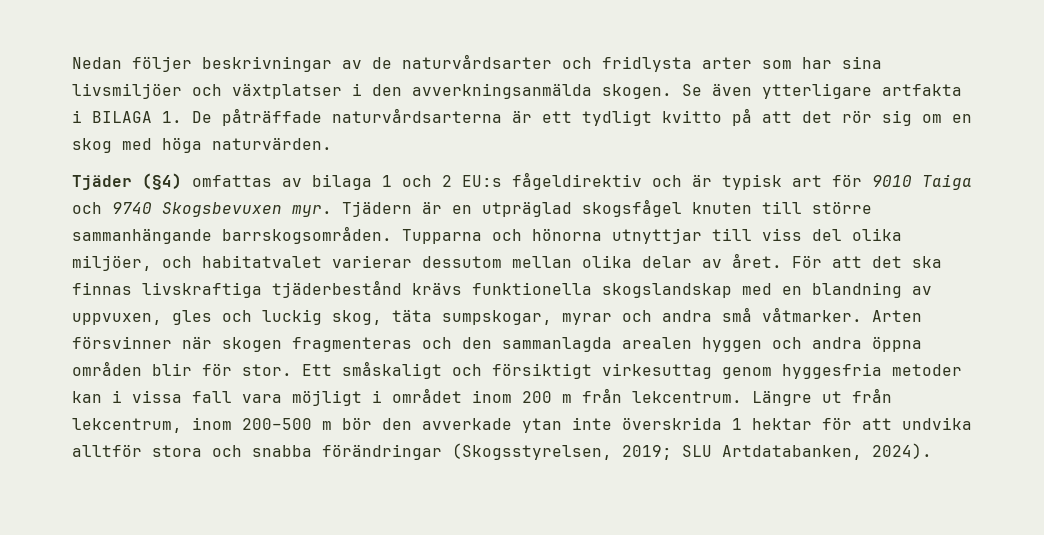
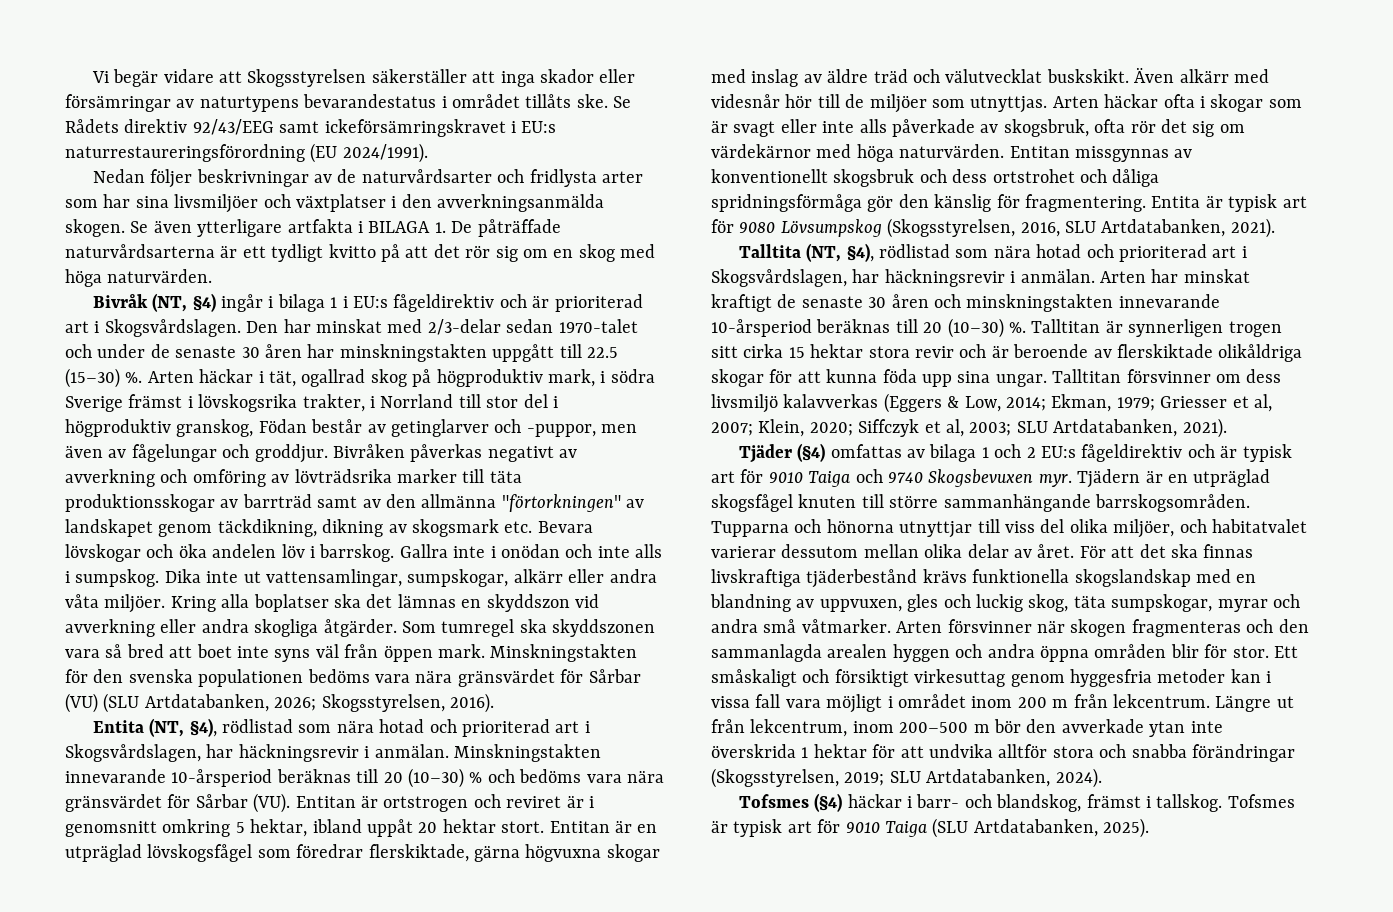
+ Vi begär vidare att Skogsstyrelsen säkerställer att inga skador eller försämringar av naturtypens bevarandestatus i området tillåts ske. Se Rådets direktiv 92/43/EEG samt ickeförsämringskravet i EU:s naturrestaureringsförordning (EU 2024/1991).
+ Bivråk (NT, §4) ingår i bilaga 1 i EU:s fågeldirektiv och är prioriterad art i Skogsvårdslagen. Den har minskat med 2/3-delar sedan 1970-talet och under de senaste 30 åren har minskningstakten uppgått till 22.5 (15–30) %. Arten häckar i tät, ogallrad skog på högproduktiv mark, i södra Sverige främst i lövskogsrika trakter, i Norrland till stor del i högproduktiv granskog, Födan består av getinglarver och -puppor, men även av fågelungar och groddjur. Bivråken påverkas negativt av avverkning och omföring av lövträdsrika marker till täta produktionsskogar av barrträd samt av den allmänna "förtorkningen" av landskapet genom täckdikning, dikning av skogsmark etc. Bevara lövskogar och öka andelen löv i barrskog. Gallra inte i onödan och inte alls i sumpskog. Dika inte ut vattensamlingar, sumpskogar, alkärr eller andra våta miljöer. Kring alla boplatser ska det lämnas en skyddszon vid avverkning eller andra skogliga åtgärder. Som tumregel ska skyddszonen vara så bred att boet inte syns väl från öppen mark. Minskningstakten för den svenska populationen bedöms vara nära gränsvärdet för Sårbar (VU) (SLU Artdatabanken, 2026; Skogsstyrelsen, 2016).
+ Entita (NT, §4), rödlistad som nära hotad och prioriterad art i Skogsvårdslagen, har häckningsrevir i anmälan. Minskningstakten innevarande 10-årsperiod beräknas till 20 (10–30) % och bedöms vara nära gränsvärdet för Sårbar (VU). Entitan är ortstrogen och reviret är i genomsnitt omkring 5 hektar, ibland uppåt 20 hektar stort. Entitan är en utpräglad lövskogsfågel som föredrar flerskiktade, gärna högvuxna skogar med inslag av äldre träd och välutvecklat buskskikt. Även alkärr med videsnår hör till de miljöer som utnyttjas. Arten häckar ofta i skogar som är svagt eller inte alls påverkade av skogsbruk, ofta rör det sig om värdekärnor med höga naturvärden. Entitan missgynnas av konventionellt skogsbruk och dess ortstrohet och dåliga spridningsförmåga gör den känslig för fragmentering. Entita är typisk art för 9080 Lövsumpskog (Skogsstyrelsen, 2016, SLU Artdatabanken, 2021).
+ Talltita (NT, §4), rödlistad som nära hotad och prioriterad art i Skogsvårdslagen, har häckningsrevir i anmälan. Arten har minskat kraftigt de senaste 30 åren och minskningstakten innevarande 10-årsperiod beräknas till 20 (10–30) %. Talltitan är synnerligen trogen sitt cirka 15 hektar stora revir och är beroende av flerskiktade olikåldriga skogar för att kunna föda upp sina ungar. Talltitan försvinner om dess livsmiljö kalavverkas (Eggers & Low, 2014; Ekman, 1979; Griesser et al, 2007; Klein, 2020; Siffczyk et al, 2003; SLU Artdatabanken, 2021).
+ Tofsmes (§4) häckar i barr- och blandskog, främst i tallskog. Tofsmes är typisk art för 9010 Taiga (SLU Artdatabanken, 2025).

